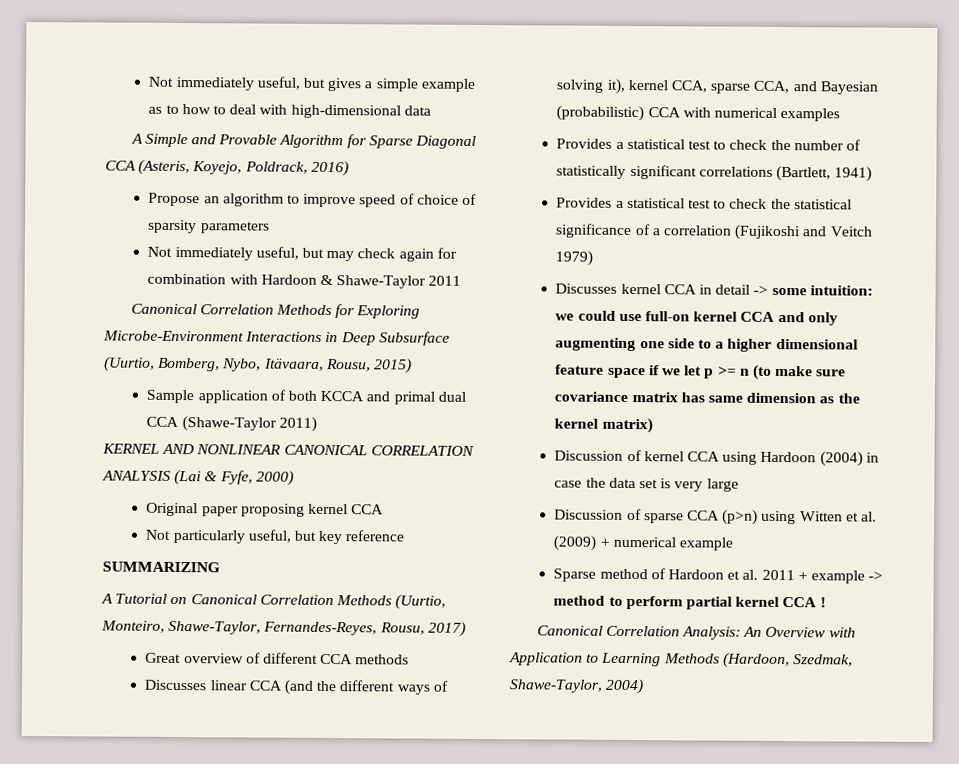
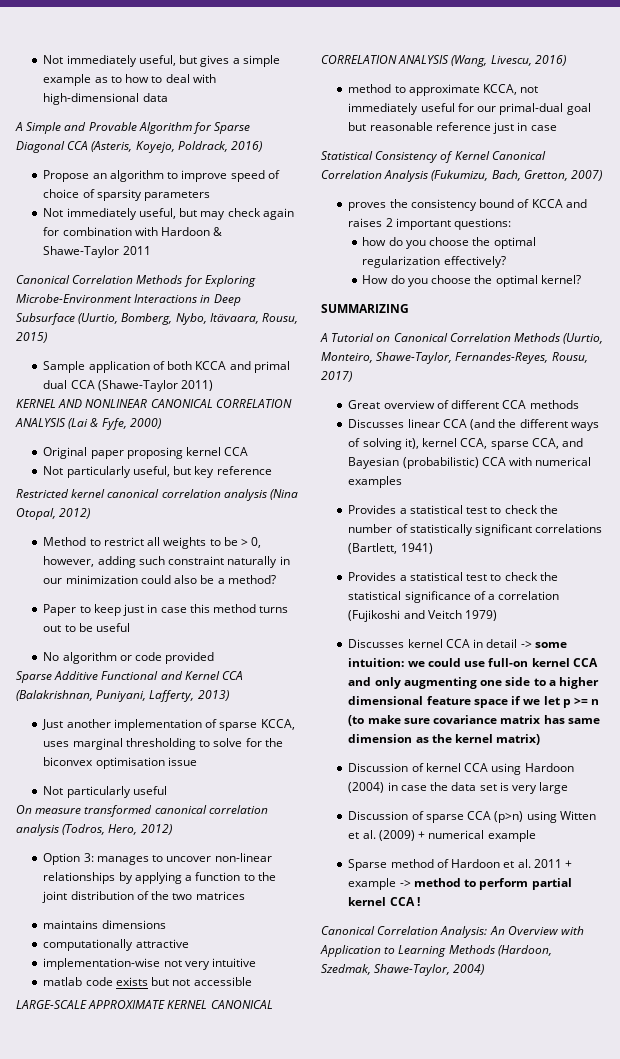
+ Restricted kernel canonical correlation analysis (Nina Otopal, 2012)
+ Method to restrict all weights to be > 0, however, adding such constraint naturally in our minimization could also be a method?
+ Paper to keep just in case this method turns out to be useful
+ No algorithm or code provided
+ Sparse Additive Functional and Kernel CCA (Balakrishnan, Puniyani, Lafferty, 2013)
+ Just another implementation of sparse KCCA, uses marginal thresholding to solve for the biconvex optimisation issue
+ Not particularly useful
+ On measure transformed canonical correlation analysis (Todros, Hero, 2012)
+ Option 3: manages to uncover non-linear relationships by applying a function to the joint distribution of the two matrices
+ maintains dimensions
+ computationally attractive
+ implementation-wise not very intuitive
+ matlab code exists but not accessible
+ LARGE-SCALE APPROXIMATE KERNEL CANONICAL CORRELATION ANALYSIS (Wang, Livescu, 2016)
+ method to approximate KCCA, not immediately useful for our primal-dual goal but reasonable reference just in case
+ Statistical Consistency of Kernel Canonical Correlation Analysis (Fukumizu, Bach, Gretton, 2007)
+ proves the consistency bound of KCCA and raises 2 important questions:
+ how do you choose the optimal regularization effectively?
+ How do you choose the optimal kernel?

